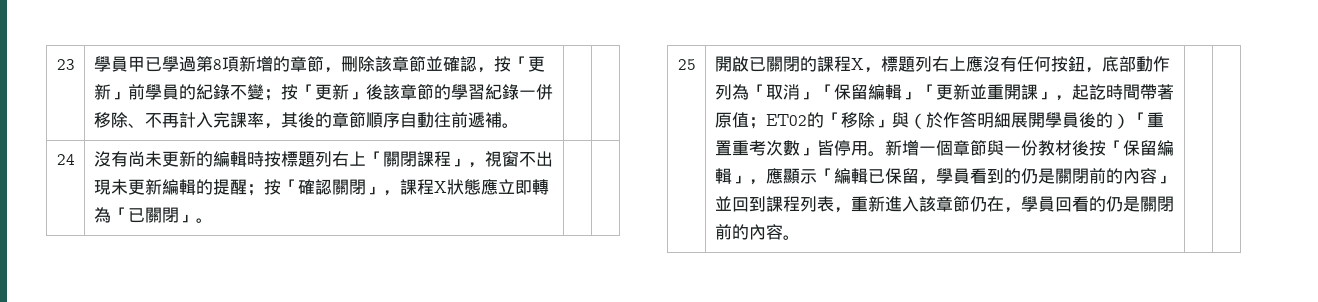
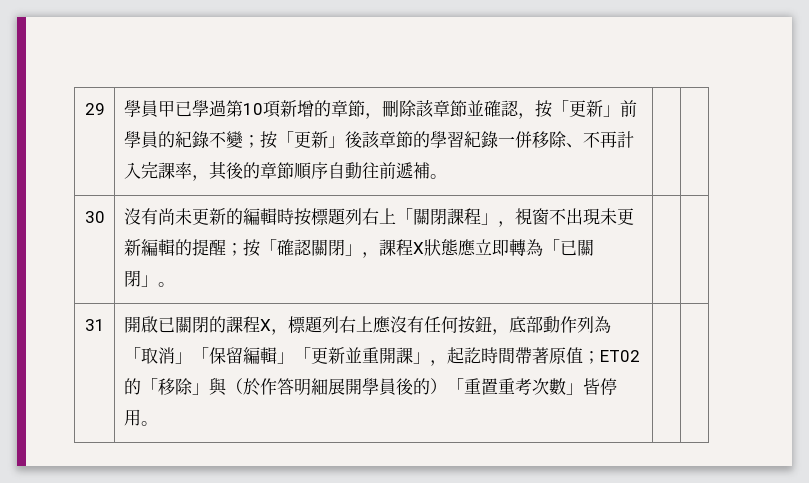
- 23
+ 29
- 學員甲已學過第8項新增的章節，刪除該章節並確認，按「更新」前學員的紀錄不變；按「更新」後該章節的學習紀錄一併移除、不再計入完課率，其後的章節順序自動往前遞補。
+ 學員甲已學過第10項新增的章節，刪除該章節並確認，按「更新」前學員的紀錄不變；按「更新」後該章節的學習紀錄一併移除、不再計入完課率，其後的章節順序自動往前遞補。
- 24 | 沒有尚未更新的編輯時按標題列右上「關閉課程」，視窗不出現未更新編輯的提醒；按「確認關閉」，課程X狀態應立即轉為「已關閉」。 | |
+ 30 | 沒有尚未更新的編輯時按標題列右上「關閉課程」，視窗不出現未更新編輯的提醒；按「確認關閉」，課程X狀態應立即轉為「已關閉」。 | |
- 25
+ 31
- 新增一個章節與一份教材後按「保留編輯」，應顯示「編輯已保留，學員看到的仍是關閉前的內容」並回到課程列表，重新進入該章節仍在，學員回看的仍是關閉前的內容。

